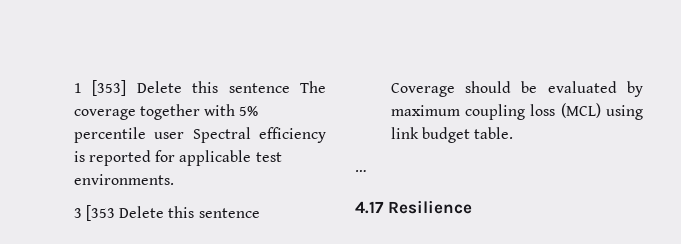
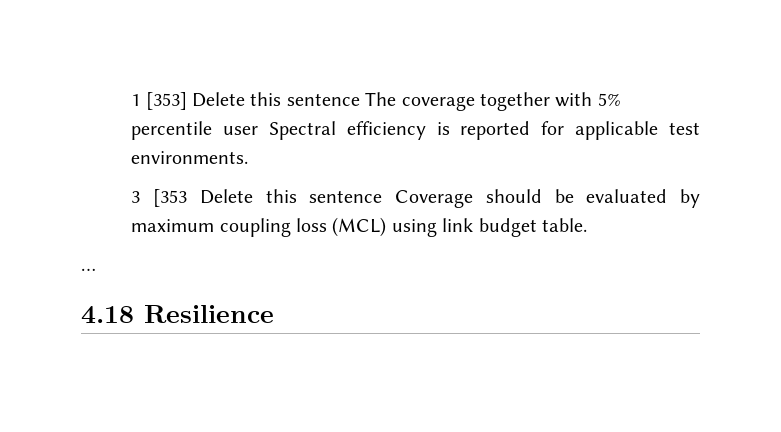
- 4.17 Resilience
+ 4.18 Resilience

